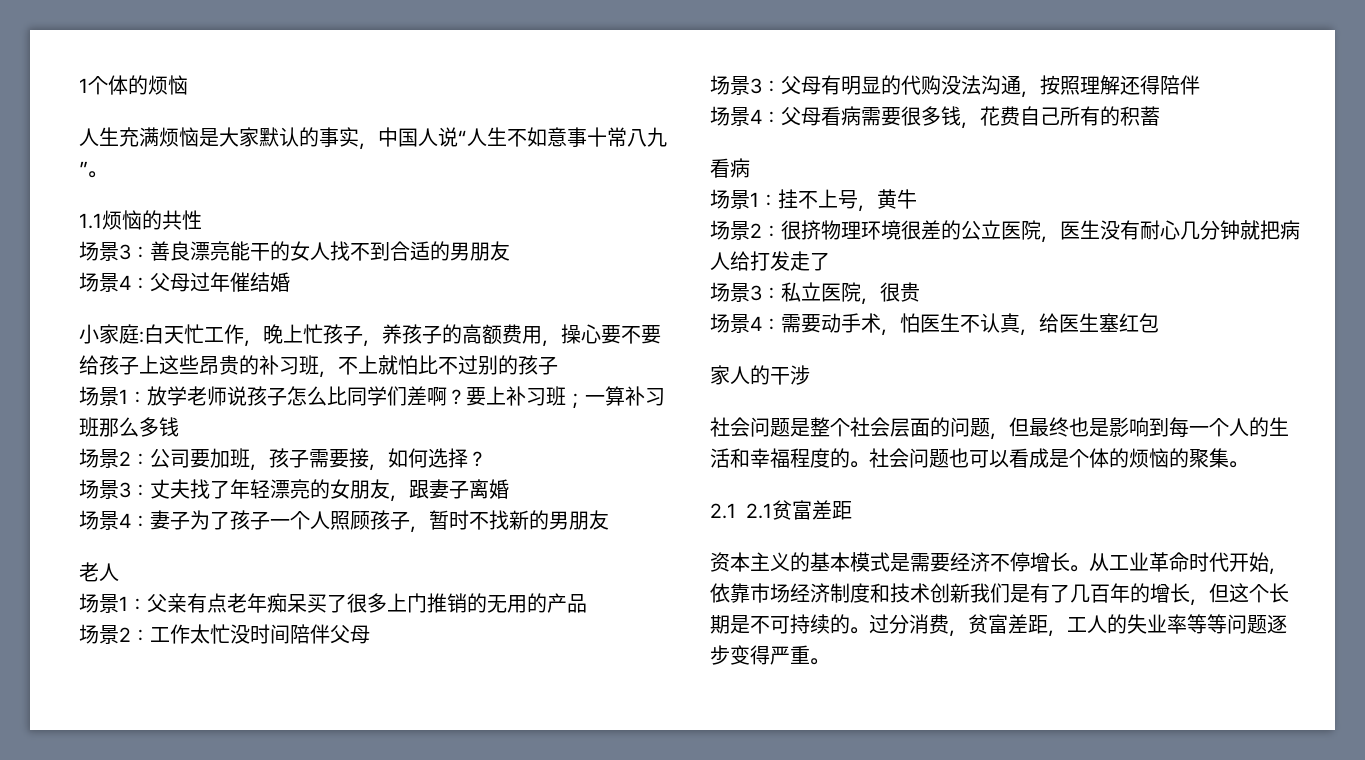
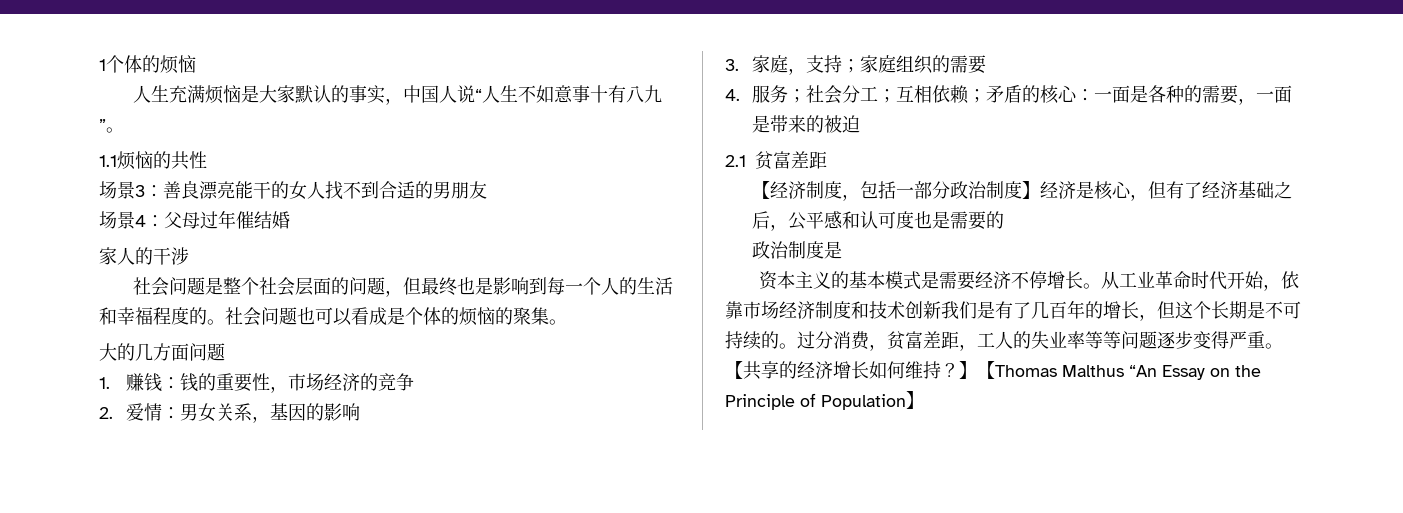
- 人生充满烦恼是大家默认的事实，中国人说“人生不如意事十常八九”。
+ 人生充满烦恼是大家默认的事实，中国人说“人生不如意事十有八九”。
- 小家庭:白天忙工作，晚上忙孩子，养孩子的高额费用，操心要不要给孩子上这些昂贵的补习班，不上就怕比不过别的孩子
- 场景1：放学老师说孩子怎么比同学们差啊？要上补习班；一算补习班那么多钱
- 场景2：公司要加班，孩子需要接，如何选择？
- 场景3：丈夫找了年轻漂亮的女朋友，跟妻子离婚
- 场景4：妻子为了孩子一个人照顾孩子，暂时不找新的男朋友
- 老人
- 场景1：父亲有点老年痴呆买了很多上门推销的无用的产品
- 场景2：工作太忙没时间陪伴父母
- 场景3：父母有明显的代购没法沟通，按照理解还得陪伴
- 场景4：父母看病需要很多钱，花费自己所有的积蓄
- 看病
- 场景1：挂不上号，黄牛
- 场景2：很挤物理环境很差的公立医院，医生没有耐心几分钟就把病人给打发走了
- 场景3：私立医院，很贵
- 场景4：需要动手术，怕医生不认真，给医生塞红包
- 2.1 2.1贫富差距
+ 大的几方面问题
+ 1.赚钱：钱的重要性，市场经济的竞争
+ 2.爱情：男女关系，基因的影响
+ 3.家庭，支持；家庭组织的需要
+ 4.服务；社会分工；互相依赖；矛盾的核心：一面是各种的需要，一面是带来的被迫
+ 2.1贫富差距
+ 【经济制度，包括一部分政治制度】经济是核心，但有了经济基础之后，公平感和认可度也是需要的
+ 政治制度是
+ 【共享的经济增长如何维持？】【Thomas Malthus “An Essay on the Principle of Population】

